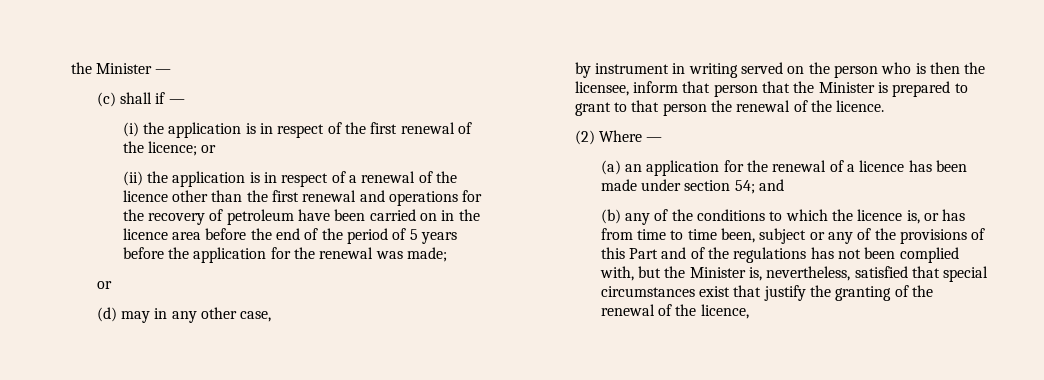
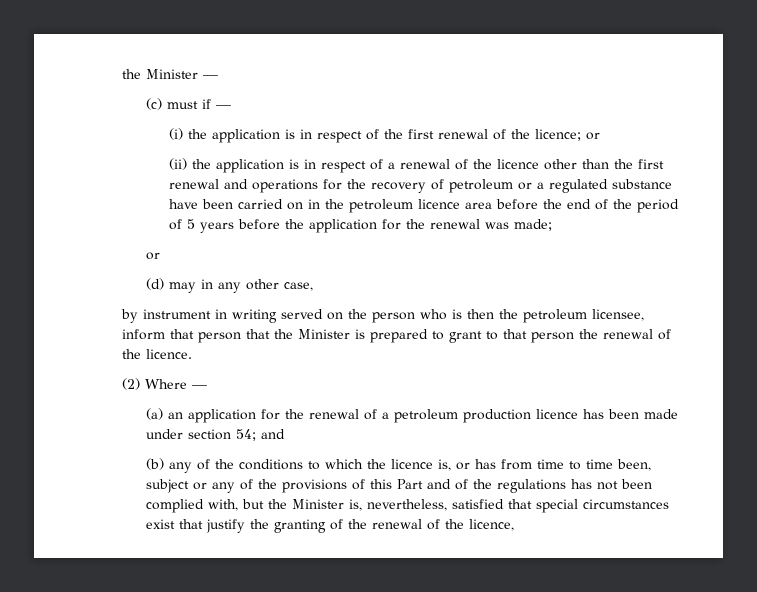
- (c) shall if —
+ (c) must if —
- (ii) the application is in respect of a renewal of the licence other than the first renewal and operations for the recovery of petroleum have been carried on in the licence area before the end of the period of 5 years before the application for the renewal was made;
+ (ii) the application is in respect of a renewal of the licence other than the first renewal and operations for the recovery of petroleum or a regulated substance have been carried on in the petroleum licence area before the end of the period of 5 years before the application for the renewal was made;
- by instrument in writing served on the person who is then the licensee, inform that person that the Minister is prepared to grant to that person the renewal of the licence.
+ by instrument in writing served on the person who is then the petroleum licensee, inform that person that the Minister is prepared to grant to that person the renewal of the licence.
- (a) an application for the renewal of a licence has been made under section 54; and
+ (a) an application for the renewal of a petroleum production licence has been made under section 54; and

